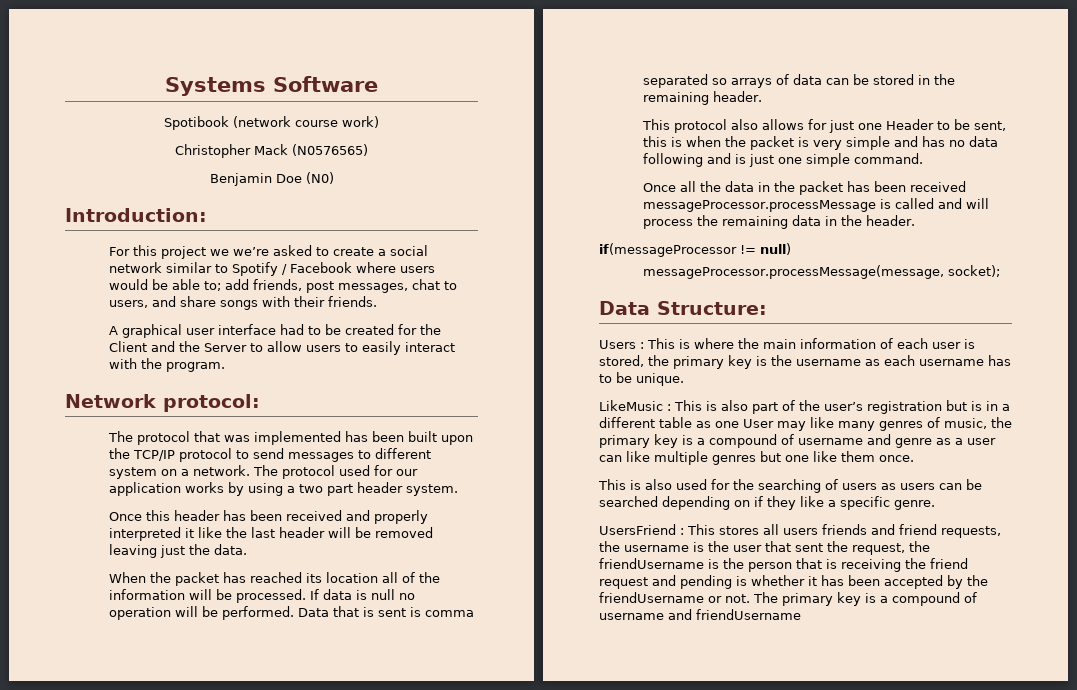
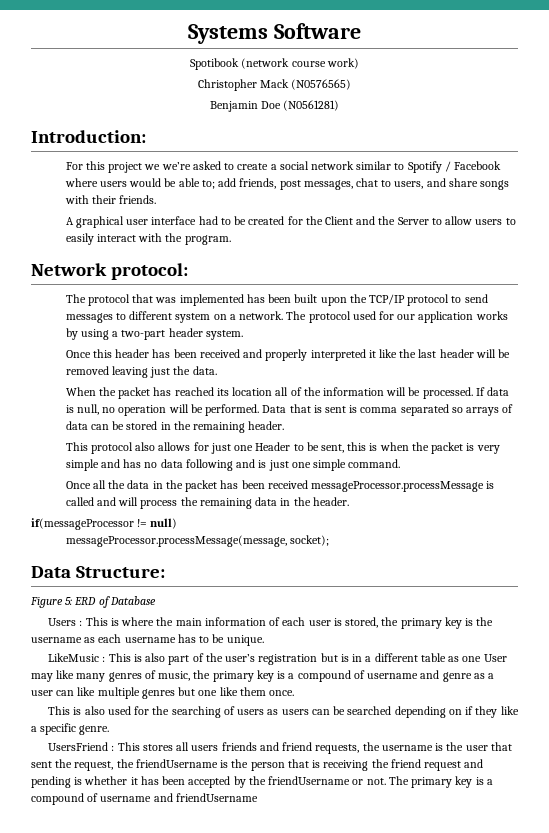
- Benjamin Doe (N0)
+ Benjamin Doe (N0561281)
- The protocol used for our application works by using a two part header system.
+ The protocol used for our application works by using a two-part header system.
- If data is null no operation will be performed.
+ If data is null, no operation will be performed.
+ Figure 5: ERD of Database

